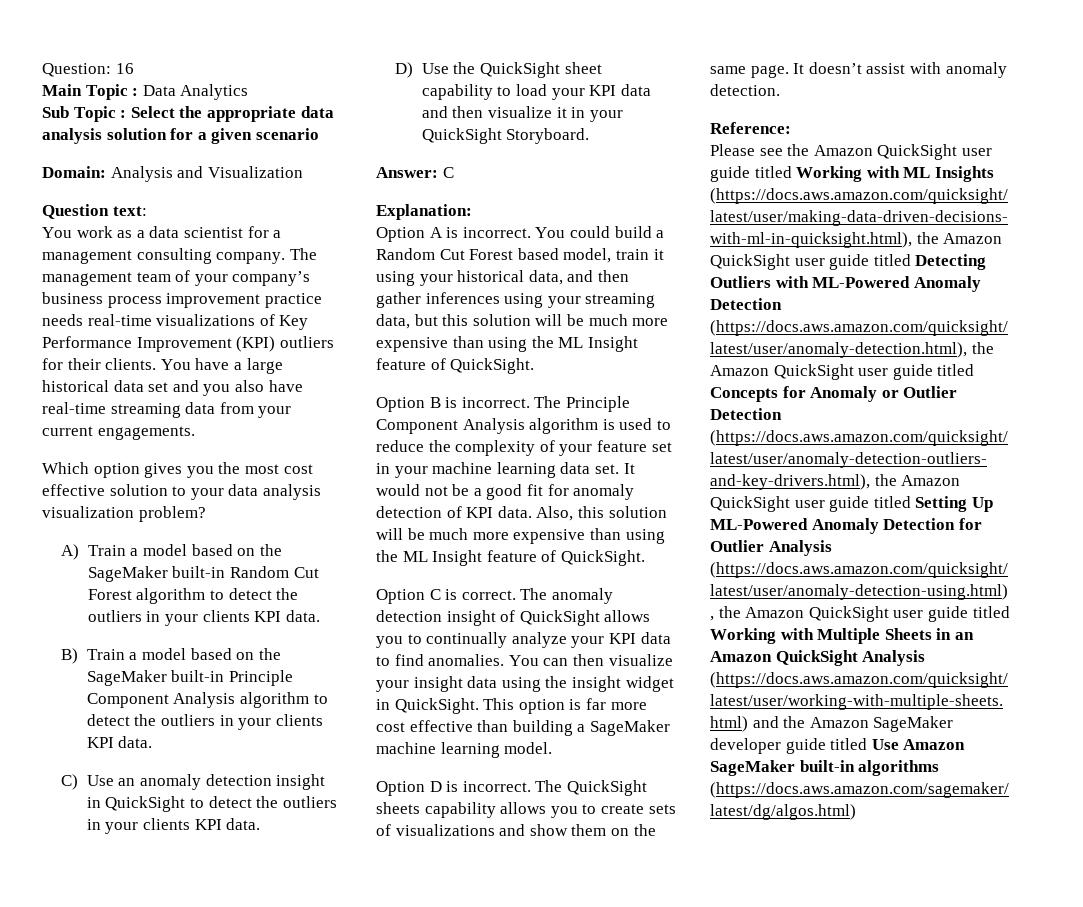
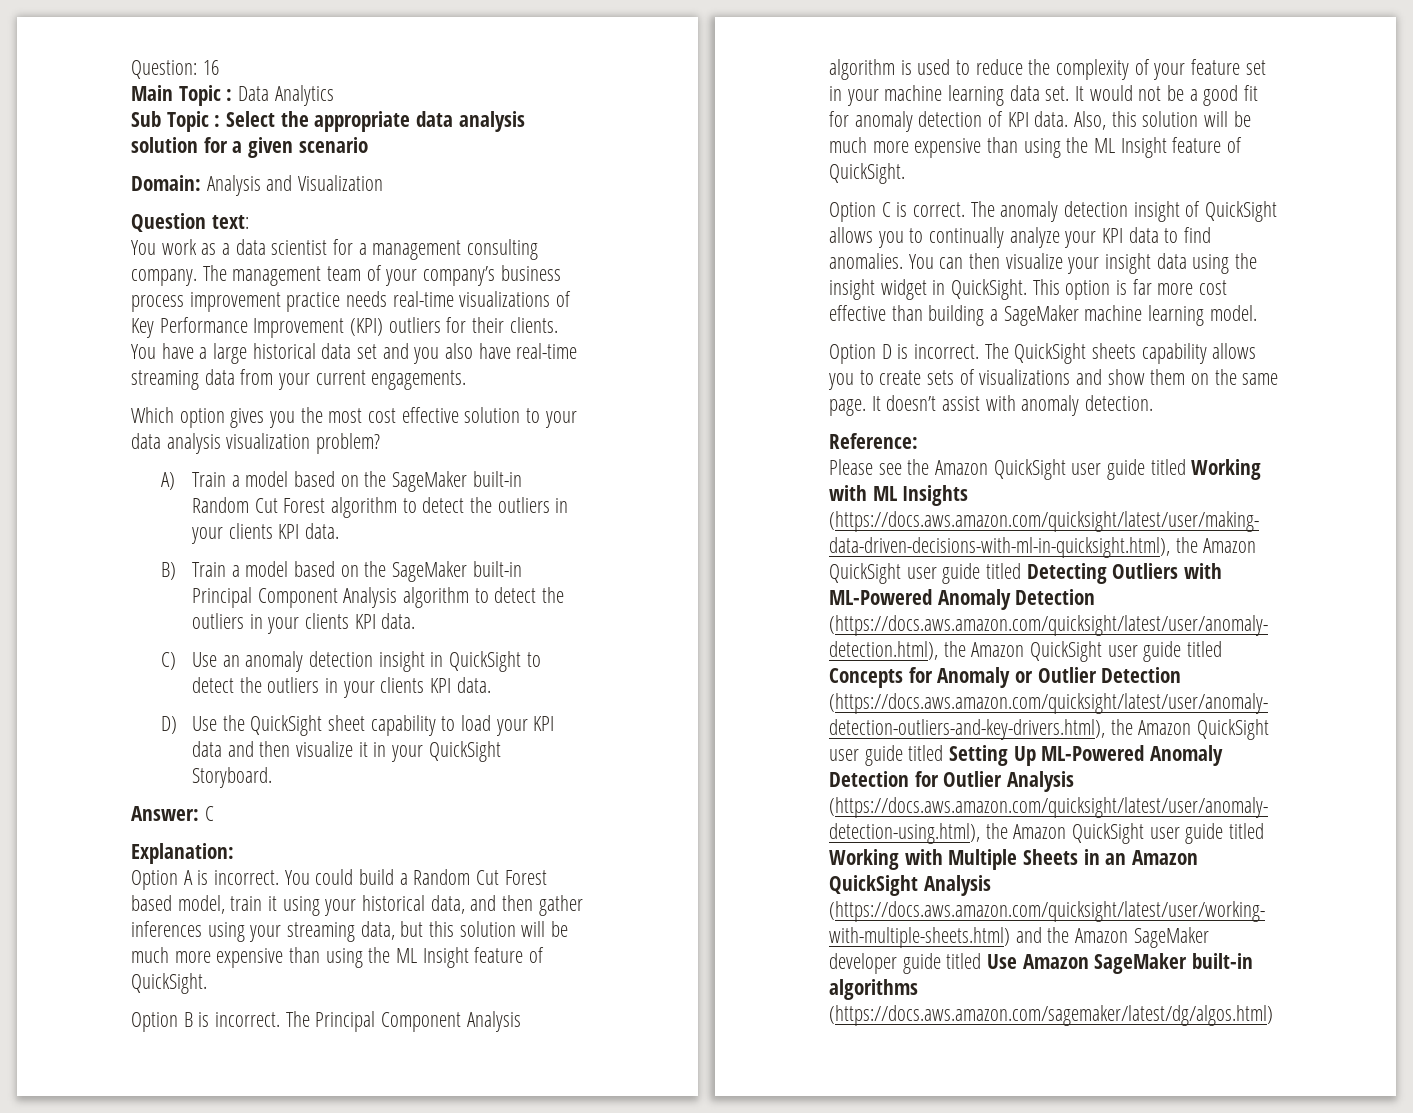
- B) Train a model based on the SageMaker built-in Principle Component Analysis algorithm to detect the outliers in your clients KPI data.
+ B) Train a model based on the SageMaker built-in Principal Component Analysis algorithm to detect the outliers in your clients KPI data.
- The Principle Component Analysis algorithm is used to reduce the complexity of your feature set in your machine learning data set.
+ The Principal Component Analysis algorithm is used to reduce the complexity of your feature set in your machine learning data set.

